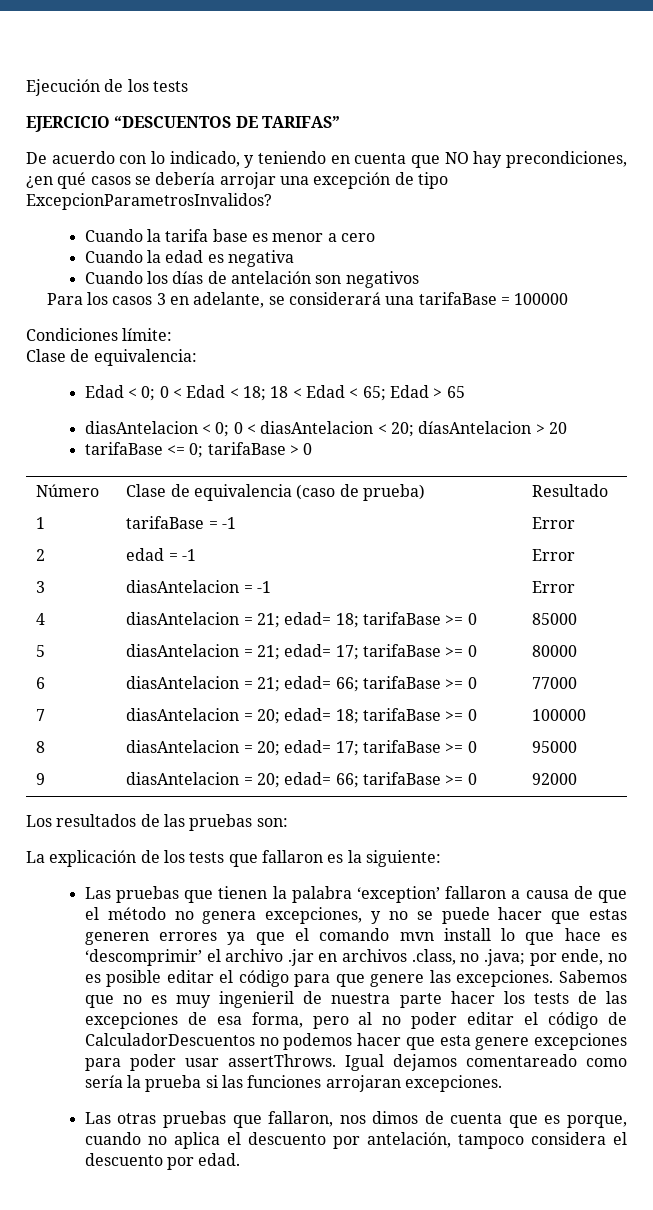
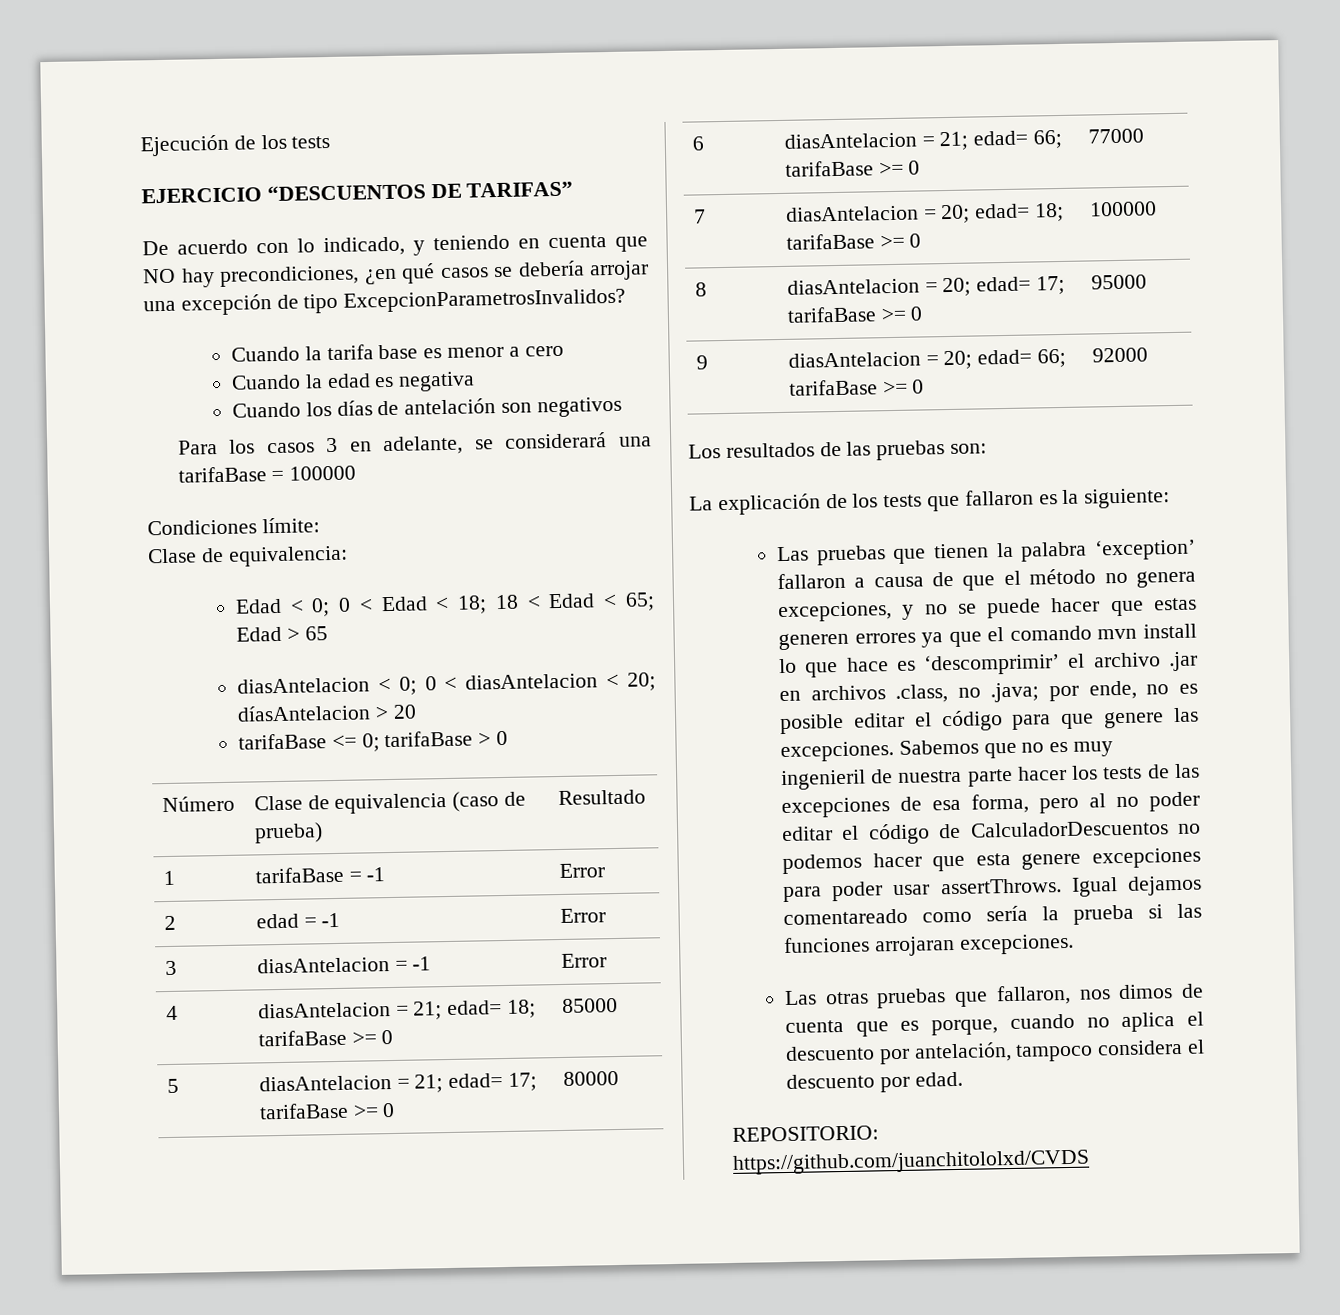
+ REPOSITORIO: https://github.com/juanchitololxd/CVDS

